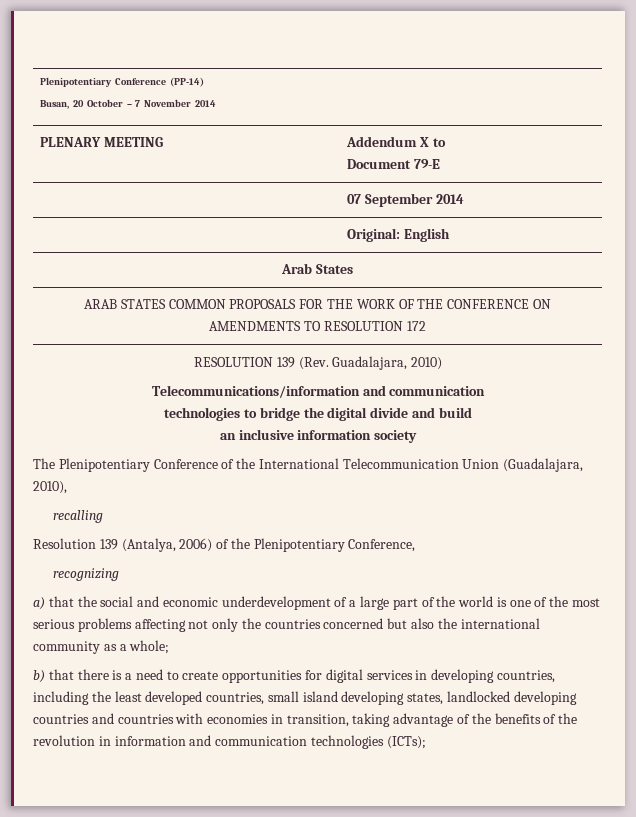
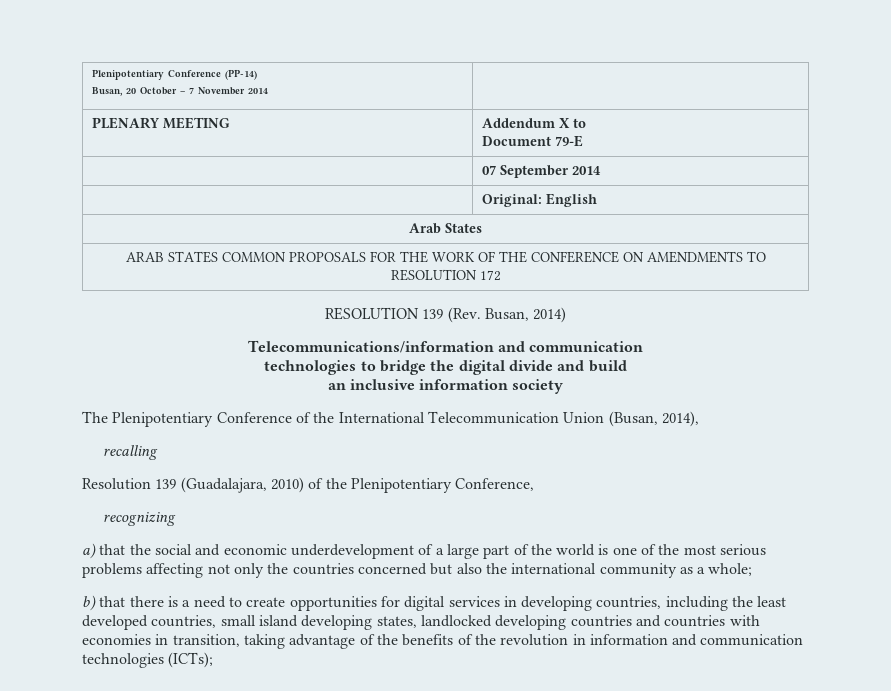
- RESOLUTION 139 (Rev. Guadalajara, 2010)
+ RESOLUTION 139 (Rev. Busan, 2014)
- The Plenipotentiary Conference of the International Telecommunication Union (Guadalajara, 2010),
+ The Plenipotentiary Conference of the International Telecommunication Union (Busan, 2014),
- Resolution 139 (Antalya, 2006) of the Plenipotentiary Conference,
+ Resolution 139 (Guadalajara, 2010) of the Plenipotentiary Conference,

